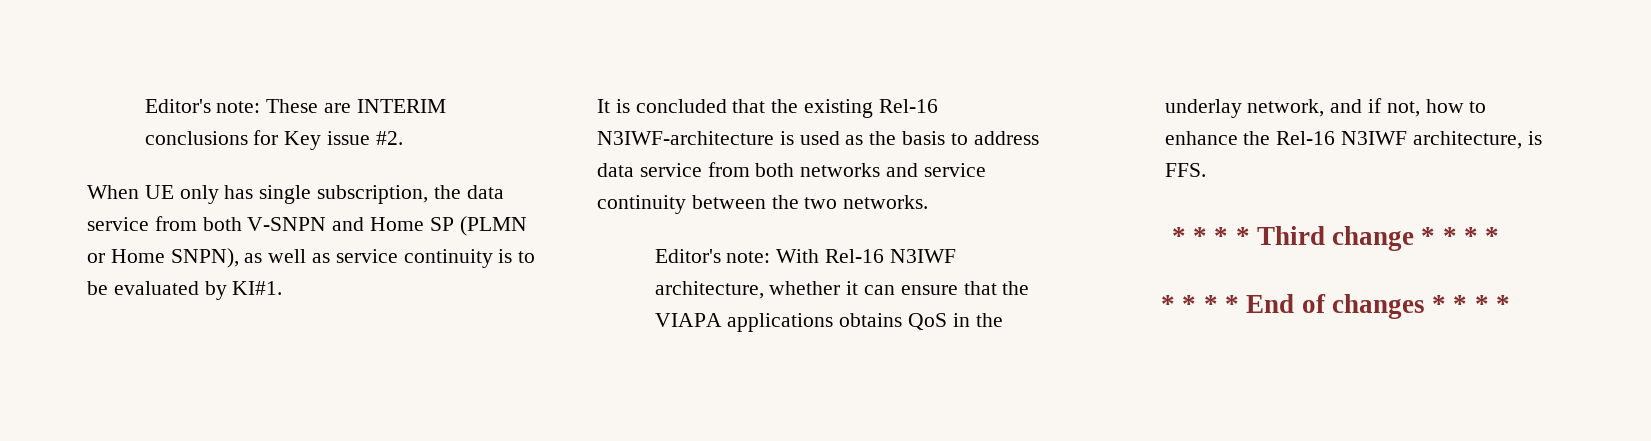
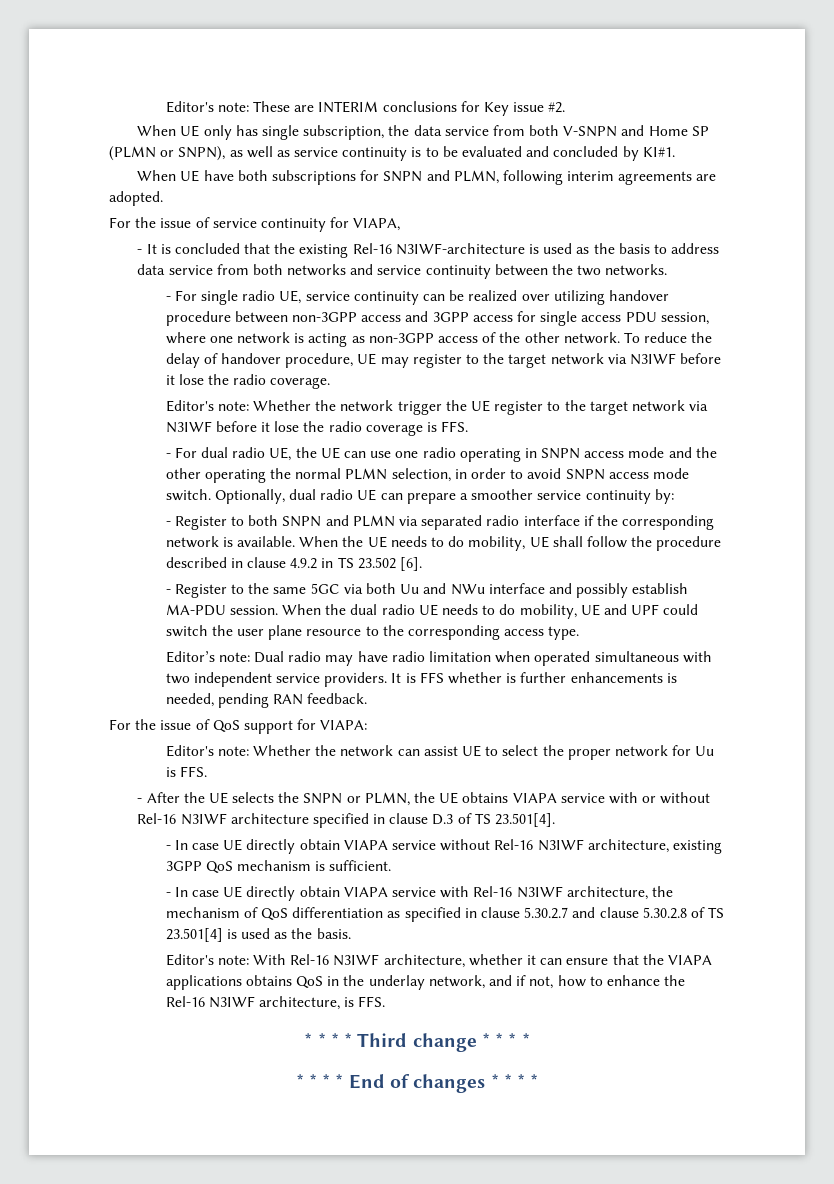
- When UE only has single subscription, the data service from both V-SNPN and Home SP (PLMN or Home SNPN), as well as service continuity is to be evaluated by KI#1.
+ When UE only has single subscription, the data service from both V-SNPN and Home SP (PLMN or SNPN), as well as service continuity is to be evaluated and concluded by KI#1.
- It is concluded that the existing Rel-16 N3IWF-architecture is used as the basis to address data service from both networks and service continuity between the two networks.
+ When UE have both subscriptions for SNPN and PLMN, following interim agreements are adopted.
+ For the issue of service continuity for VIAPA,
+ - It is concluded that the existing Rel-16 N3IWF-architecture is used as the basis to address data service from both networks and service continuity between the two networks.
+ - For single radio UE, service continuity can be realized over utilizing handover procedure between non-3GPP access and 3GPP access for single access PDU session, where one network is acting as non-3GPP access of the other network. To reduce the delay of handover procedure, UE may register to the target network via N3IWF before it lose the radio coverage.
+ Editor's note: Whether the network trigger the UE register to the target network via N3IWF before it lose the radio coverage is FFS.
+ - For dual radio UE, the UE can use one radio operating in SNPN access mode and the other operating the normal PLMN selection, in order to avoid SNPN access mode switch. Optionally, dual radio UE can prepare a smoother service continuity by:
+ - Register to both SNPN and PLMN via separated radio interface if the corresponding network is available. When the UE needs to do mobility, UE shall follow the procedure described in clause 4.9.2 in TS 23.502 [6].
+ - Register to the same 5GC via both Uu and NWu interface and possibly establish MA-PDU session. When the dual radio UE needs to do mobility, UE and UPF could switch the user plane resource to the corresponding access type.
+ Editor’s note: Dual radio may have radio limitation when operated simultaneous with two independent service providers. It is FFS whether is further enhancements is needed, pending RAN feedback.
+ For the issue of QoS support for VIAPA:
+ Editor's note: Whether the network can assist UE to select the proper network for Uu is FFS.
+ - After the UE selects the SNPN or PLMN, the UE obtains VIAPA service with or without Rel-16 N3IWF architecture specified in clause D.3 of TS 23.501[4].
+ - In case UE directly obtain VIAPA service without Rel-16 N3IWF architecture, existing 3GPP QoS mechanism is sufficient.
+ - In case UE directly obtain VIAPA service with Rel-16 N3IWF architecture, the mechanism of QoS differentiation as specified in clause 5.30.2.7 and clause 5.30.2.8 of TS 23.501[4] is used as the basis.

